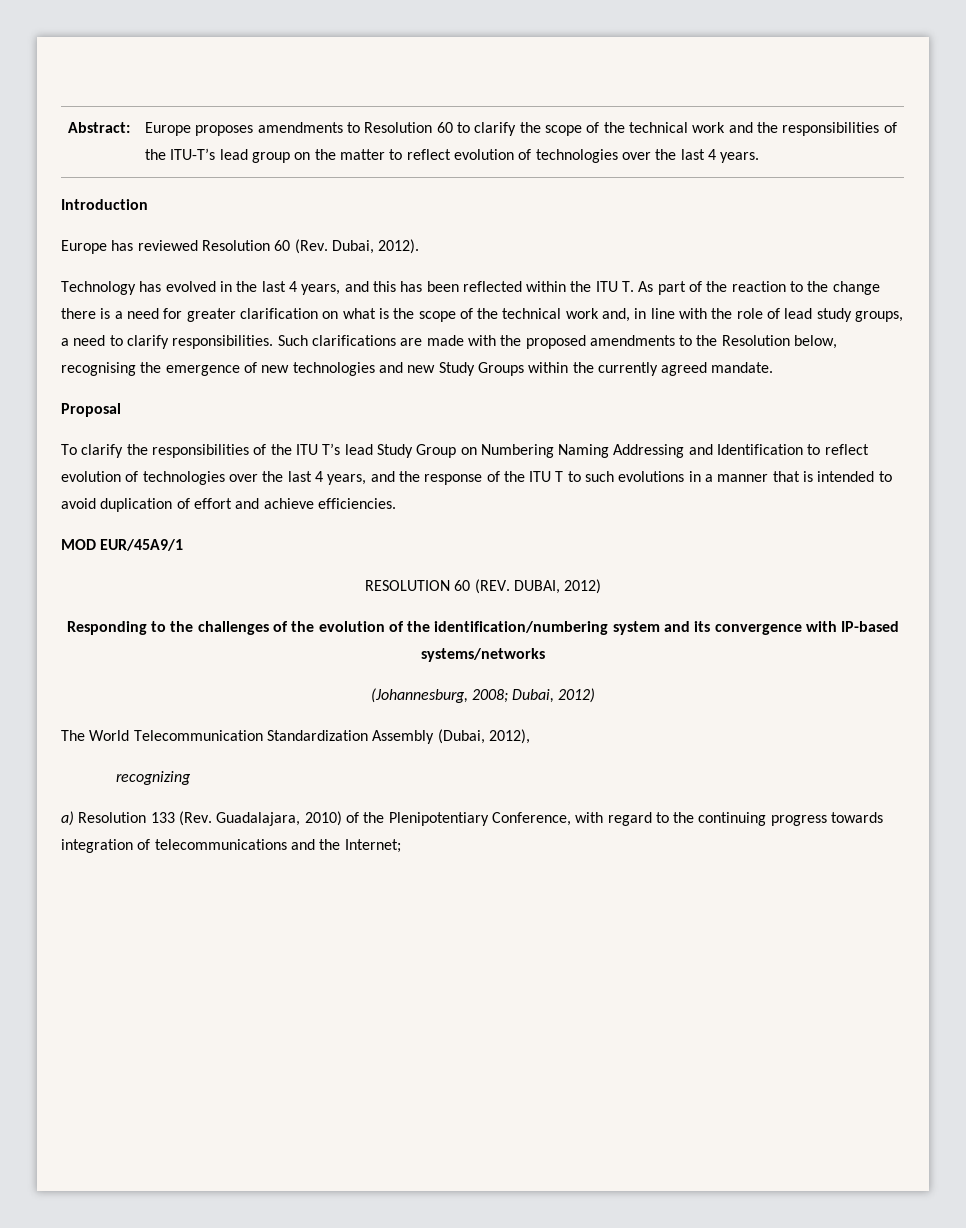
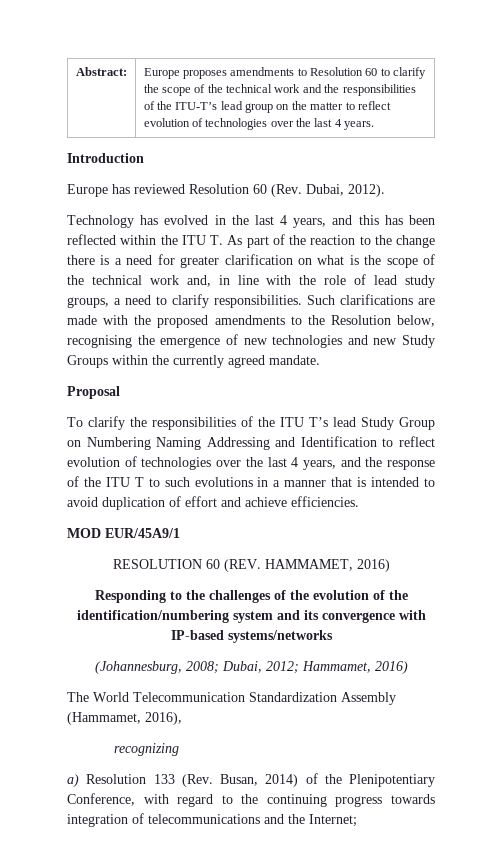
- RESOLUTION 60 (REV. DUBAI, 2012)
+ RESOLUTION 60 (REV. HAMMAMET, 2016)
- (Johannesburg, 2008; Dubai, 2012)
+ (Johannesburg, 2008; Dubai, 2012; Hammamet, 2016)
- The World Telecommunication Standardization Assembly (Dubai, 2012),
+ The World Telecommunication Standardization Assembly (Hammamet, 2016),
- a) Resolution 133 (Rev. Guadalajara, 2010) of the Plenipotentiary Conference, with regard to the continuing progress towards integration of telecommunications and the Internet;
+ a) Resolution 133 (Rev. Busan, 2014) of the Plenipotentiary Conference, with regard to the continuing progress towards integration of telecommunications and the Internet;

